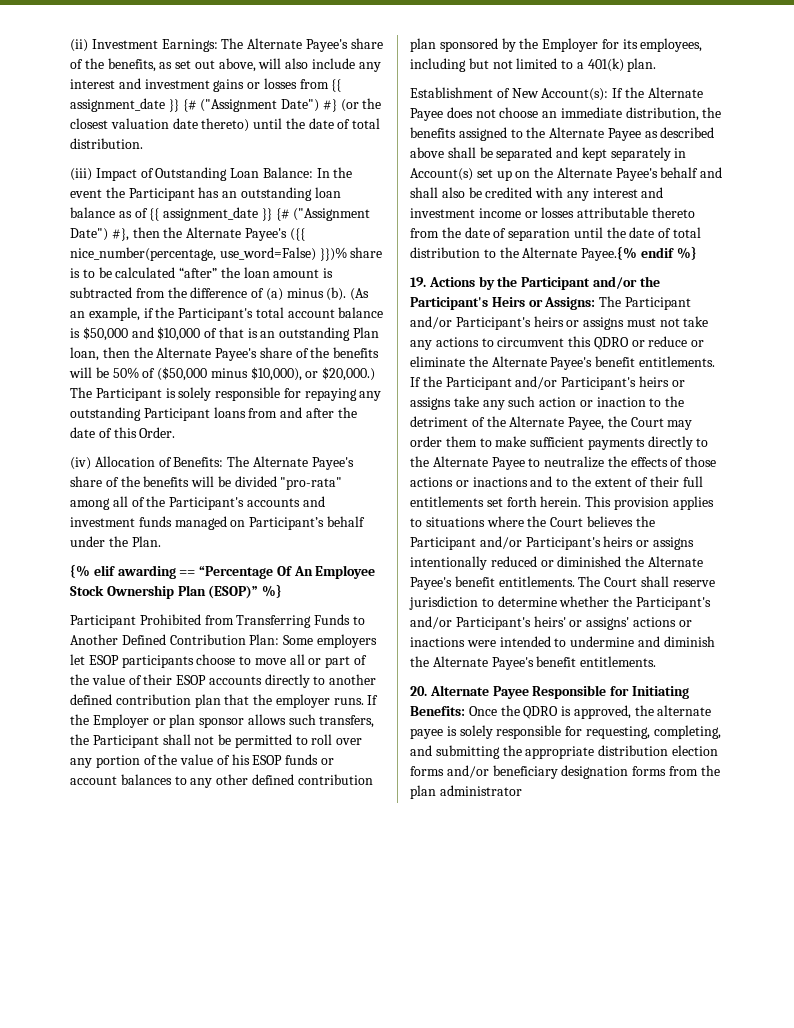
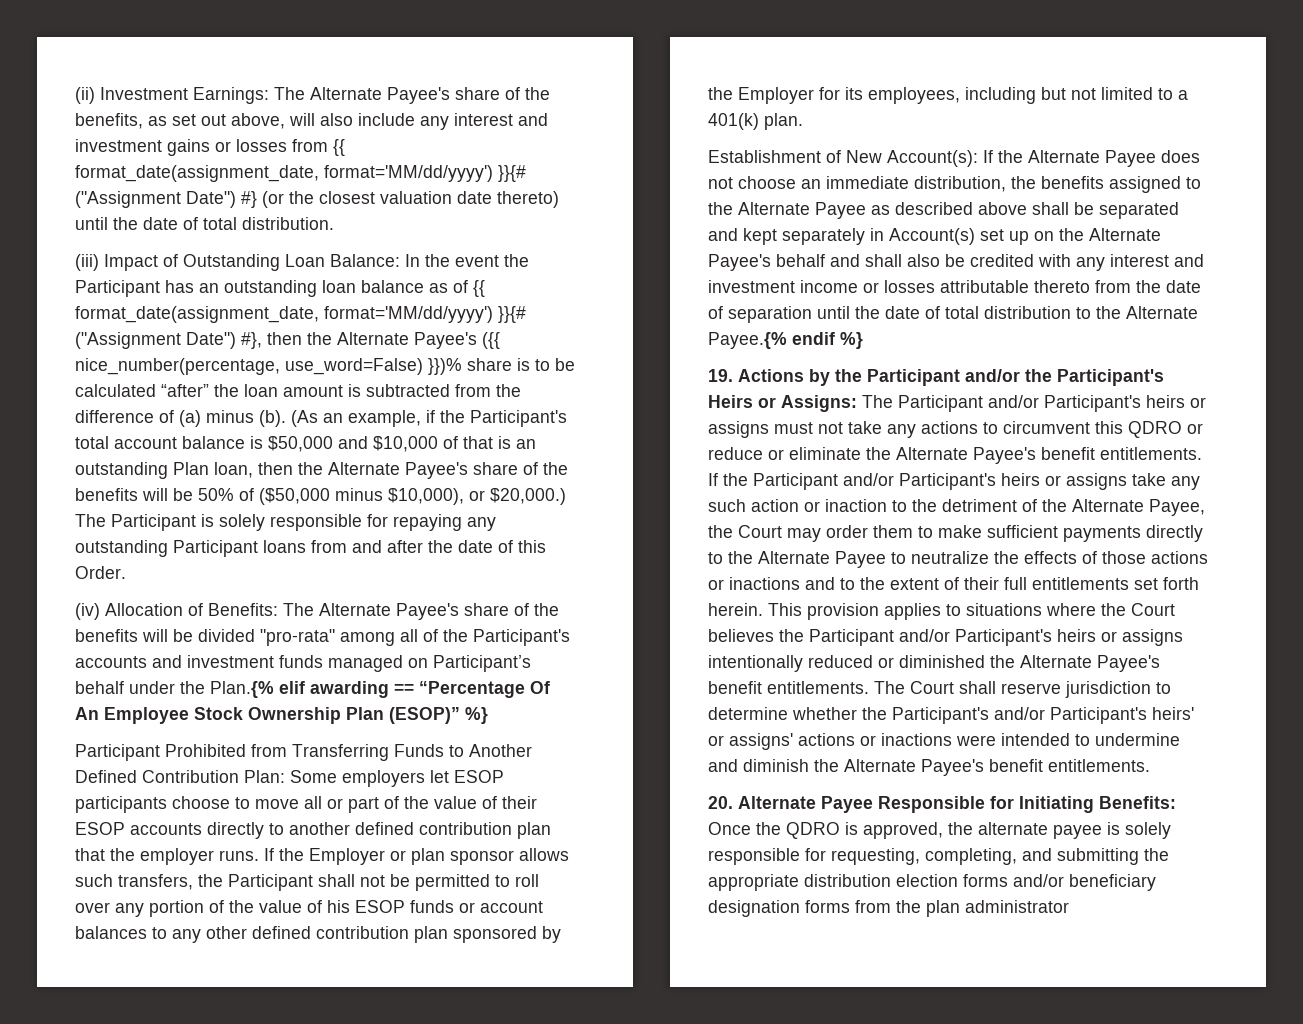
- (ii) Investment Earnings: The Alternate Payee's share of the benefits, as set out above, will also include any interest and investment gains or losses from {{ assignment_date }} {# ("Assignment Date") #} (or the closest valuation date thereto) until the date of total distribution.
+ (ii) Investment Earnings: The Alternate Payee's share of the benefits, as set out above, will also include any interest and investment gains or losses from {{ format_date(assignment_date, format='MM/dd/yyyy') }}{# ("Assignment Date") #} (or the closest valuation date thereto) until the date of total distribution.
- (iii) Impact of Outstanding Loan Balance: In the event the Participant has an outstanding loan balance as of {{ assignment_date }} {# ("Assignment Date") #}, then the Alternate Payee's ({{ nice_number(percentage, use_word=False) }})% share is to be calculated “after” the loan amount is subtracted from the difference of (a) minus (b).
+ (iii) Impact of Outstanding Loan Balance: In the event the Participant has an outstanding loan balance as of {{ format_date(assignment_date, format='MM/dd/yyyy') }}{# ("Assignment Date") #}, then the Alternate Payee's ({{ nice_number(percentage, use_word=False) }})% share is to be calculated “after” the loan amount is subtracted from the difference of (a) minus (b).
- (iv) Allocation of Benefits: The Alternate Payee's share of the benefits will be divided "pro-rata" among all of the Participant's accounts and investment funds managed on Participant’s behalf under the Plan.
- {% elif awarding == “Percentage Of An Employee Stock Ownership Plan (ESOP)” %}
+ (iv) Allocation of Benefits: The Alternate Payee's share of the benefits will be divided "pro-rata" among all of the Participant's accounts and investment funds managed on Participant’s behalf under the Plan.{% elif awarding == “Percentage Of An Employee Stock Ownership Plan (ESOP)” %}

